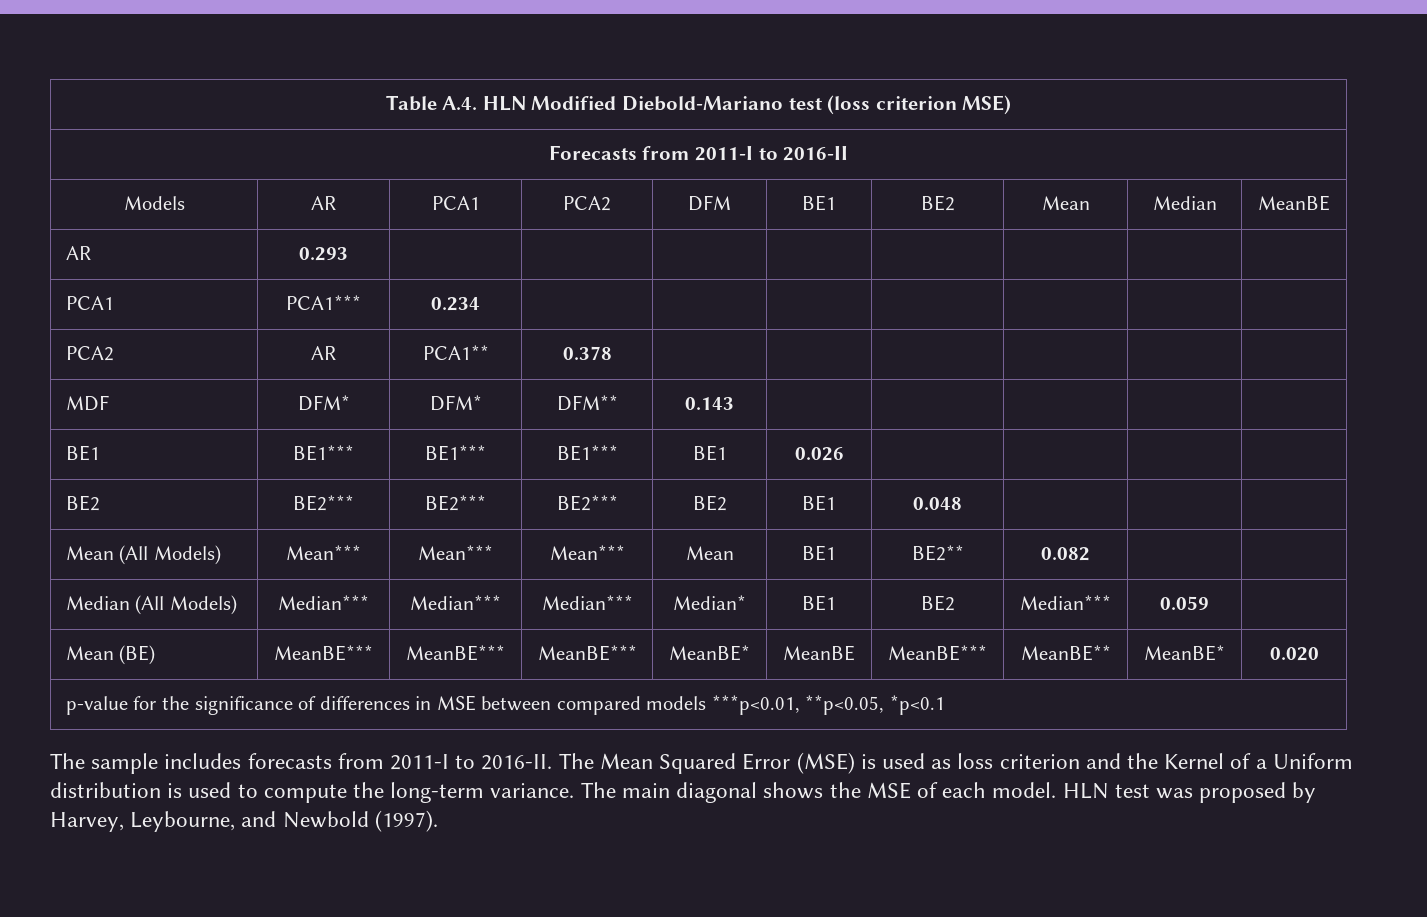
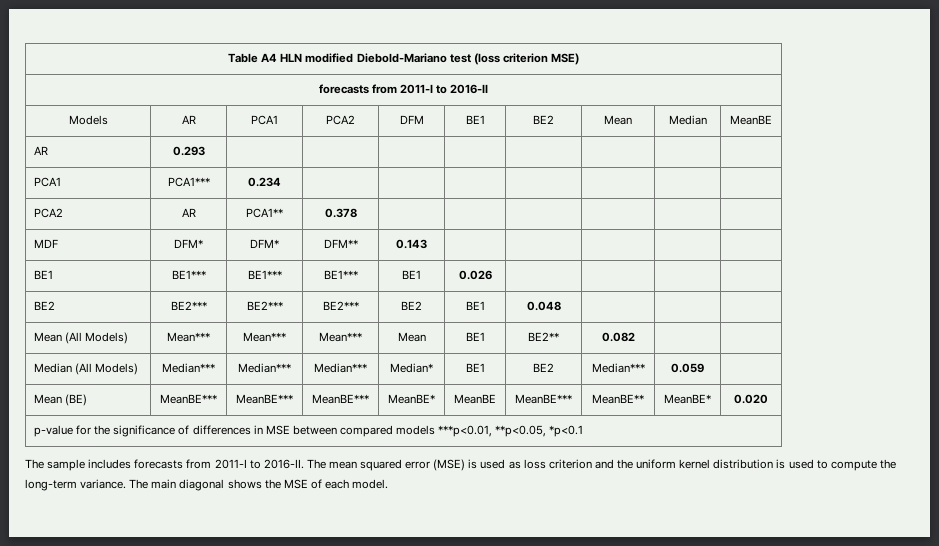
- Table A.4. HLN Modified Diebold-Mariano test (loss criterion MSE)
+ Table A4 HLN modified Diebold-Mariano test (loss criterion MSE)
- Forecasts from 2011-I to 2016-II
+ forecasts from 2011-I to 2016-II
- The Mean Squared Error (MSE) is used as loss criterion and the Kernel of a Uniform distribution is used to compute the long-term variance.
+ The mean squared error (MSE) is used as loss criterion and the uniform kernel distribution is used to compute the long-term variance.
- HLN test was proposed by Harvey, Leybourne, and Newbold (1997).

